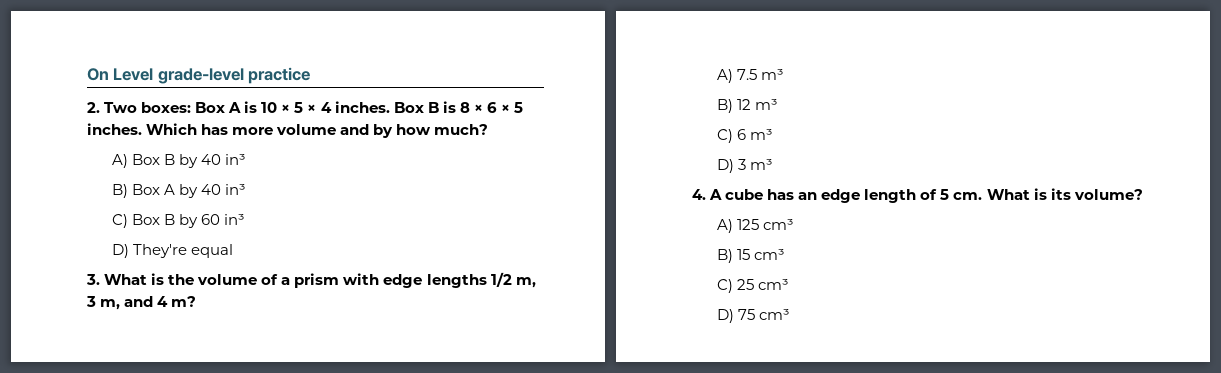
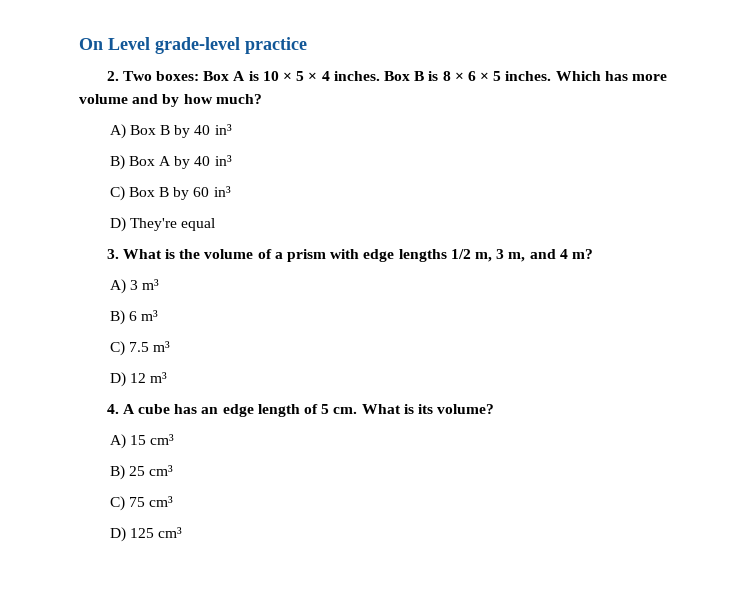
- A) 7.5 m³
+ A) 3 m³
+ B) 6 m³
+ C) 7.5 m³
- B) 12 m³
+ D) 12 m³
- C) 6 m³
- D) 3 m³
- A) 125 cm³
+ A) 15 cm³
- B) 15 cm³
+ B) 25 cm³
- C) 25 cm³
+ C) 75 cm³
- D) 75 cm³
+ D) 125 cm³

